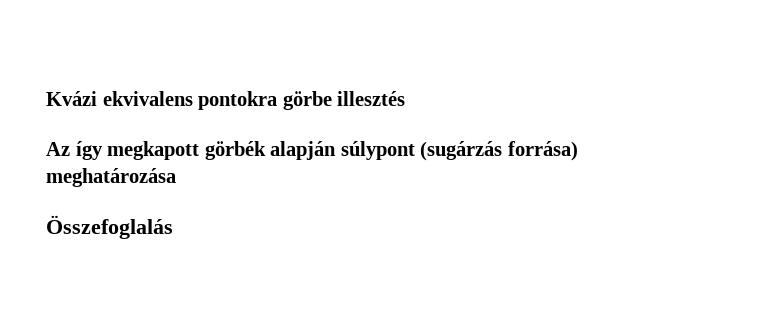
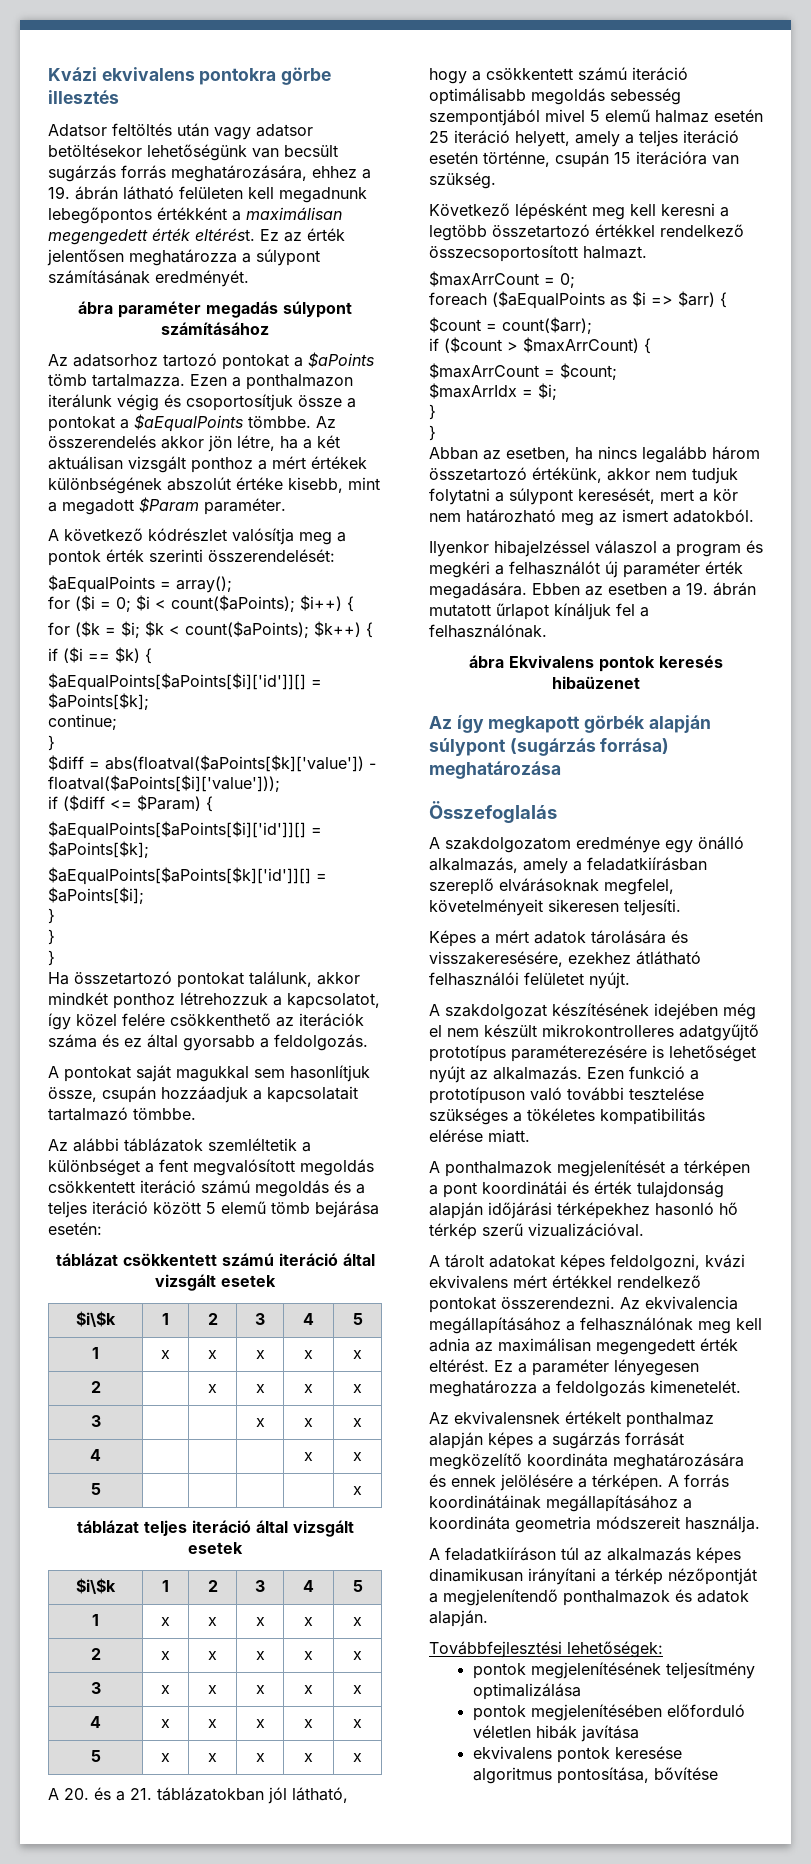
+ Adatsor feltöltés után vagy adatsor betöltésekor lehetőségünk van becsült sugárzás forrás meghatározására, ehhez a 19. ábrán látható felületen kell megadnunk lebegőpontos értékként a maximálisan megengedett érték eltérést. Ez az érték jelentősen meghatározza a súlypont számításának eredményét.
+ ábra paraméter megadás súlypont számításához
+ Az adatsorhoz tartozó pontokat a $aPoints tömb tartalmazza. Ezen a ponthalmazon iterálunk végig és csoportosítjuk össze a pontokat a $aEqualPoints tömbbe. Az összerendelés akkor jön létre, ha a két aktuálisan vizsgált ponthoz a mért értékek különbségének abszolút értéke kisebb, mint a megadott $Param paraméter.
+ A következő kódrészlet valósítja meg a pontok érték szerinti összerendelését:
+ $aEqualPoints = array();
+ for ($i = 0; $i < count($aPoints); $i++) {
+ for ($k = $i; $k < count($aPoints); $k++) {
+ if ($i == $k) {
+ $aEqualPoints[$aPoints[$i]['id']][] = $aPoints[$k];
+ continue;
+ }
+ $diff = abs(floatval($aPoints[$k]['value']) - floatval($aPoints[$i]['value']));
+ if ($diff <= $Param) {
+ $aEqualPoints[$aPoints[$i]['id']][] = $aPoints[$k];
+ $aEqualPoints[$aPoints[$k]['id']][] = $aPoints[$i];
+ }
+ }
+ }
+ Ha összetartozó pontokat találunk, akkor mindkét ponthoz létrehozzuk a kapcsolatot, így közel felére csökkenthető az iterációk száma és ez által gyorsabb a feldolgozás.
+ A pontokat saját magukkal sem hasonlítjuk össze, csupán hozzáadjuk a kapcsolatait tartalmazó tömbbe.
+ Az alábbi táblázatok szemléltetik a különbséget a fent megvalósított megoldás csökkentett iteráció számú megoldás és a teljes iteráció között 5 elemű tömb bejárása esetén:
+ táblázat csökkentett számú iteráció által vizsgált esetek
+ $i\$k | 1 | 2 | 3 | 4 | 5
+ 1 | x | x | x | x | x
+ 2 | | x | x | x | x
+ 3 | | | x | x | x
+ 4 | | | | x | x
+ 5 | | | | | x
+ táblázat teljes iteráció által vizsgált esetek
+ $i\$k | 1 | 2 | 3 | 4 | 5
+ 1 | x | x | x | x | x
+ 2 | x | x | x | x | x
+ 3 | x | x | x | x | x
+ 4 | x | x | x | x | x
+ 5 | x | x | x | x | x
+ A 20. és a 21. táblázatokban jól látható, hogy a csökkentett számú iteráció optimálisabb megoldás sebesség szempontjából mivel 5 elemű halmaz esetén 25 iteráció helyett, amely a teljes iteráció esetén történne, csupán 15 iterációra van szükség.
+ Következő lépésként meg kell keresni a legtöbb összetartozó értékkel rendelkező összecsoportosított halmazt.
+ $maxArrCount = 0;
+ foreach ($aEqualPoints as $i => $arr) {
+ $count = count($arr);
+ if ($count > $maxArrCount) {
+ $maxArrCount = $count;
+ $maxArrIdx = $i;
+ }
+ }
+ Abban az esetben, ha nincs legalább három összetartozó értékünk, akkor nem tudjuk folytatni a súlypont keresését, mert a kör nem határozható meg az ismert adatokból.
+ Ilyenkor hibajelzéssel válaszol a program és megkéri a felhasználót új paraméter érték megadására. Ebben az esetben a 19. ábrán mutatott űrlapot kínáljuk fel a felhasználónak.
+ ábra Ekvivalens pontok keresés hibaüzenet
+ A szakdolgozatom eredménye egy önálló alkalmazás, amely a feladatkiírásban szereplő elvárásoknak megfelel, követelményeit sikeresen teljesíti.
+ Képes a mért adatok tárolására és visszakeresésére, ezekhez átlátható felhasználói felületet nyújt.
+ A szakdolgozat készítésének idejében még el nem készült mikrokontrolleres adatgyűjtő prototípus paraméterezésére is lehetőséget nyújt az alkalmazás. Ezen funkció a prototípuson való további tesztelése szükséges a tökéletes kompatibilitás elérése miatt.
+ A ponthalmazok megjelenítését a térképen a pont koordinátái és érték tulajdonság alapján időjárási térképekhez hasonló hő térkép szerű vizualizációval.
+ A tárolt adatokat képes feldolgozni, kvázi ekvivalens mért értékkel rendelkező pontokat összerendezni. Az ekvivalencia megállapításához a felhasználónak meg kell adnia az maximálisan megengedett érték eltérést. Ez a paraméter lényegesen meghatározza a feldolgozás kimenetelét.
+ Az ekvivalensnek értékelt ponthalmaz alapján képes a sugárzás forrását megközelítő koordináta meghatározására és ennek jelölésére a térképen. A forrás koordinátáinak megállapításához a koordináta geometria módszereit használja.
+ A feladatkiíráson túl az alkalmazás képes dinamikusan irányítani a térkép nézőpontját a megjelenítendő ponthalmazok és adatok alapján.
+ Továbbfejlesztési lehetőségek:
+ pontok megjelenítésének teljesítmény optimalizálása
+ pontok megjelenítésében előforduló véletlen hibák javítása
+ ekvivalens pontok keresése algoritmus pontosítása, bővítése

